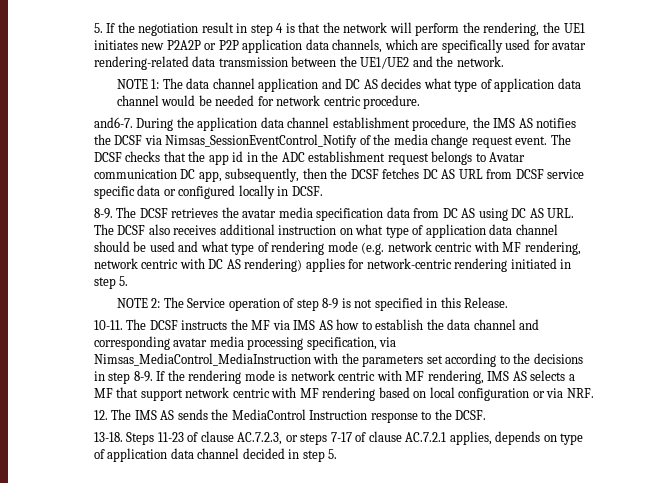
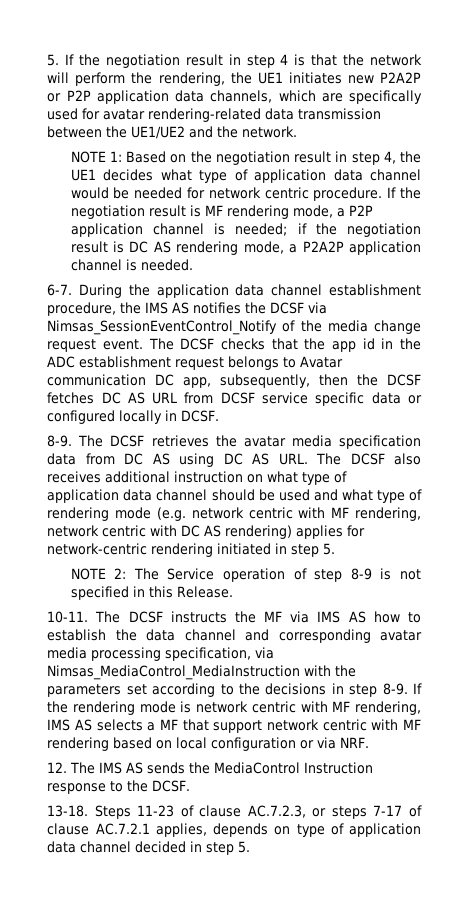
- NOTE 1: The data channel application and DC AS decides what type of application data channel would be needed for network centric procedure.
- and6-7.
+ NOTE 1: Based on the negotiation result in step 4, the UE1 decides what type of application data channel would be needed for network centric procedure. If the negotiation result is MF rendering mode, a P2P application channel is needed; if the negotiation result is DC AS rendering mode, a P2A2P application channel is needed.
+ 6-7.

